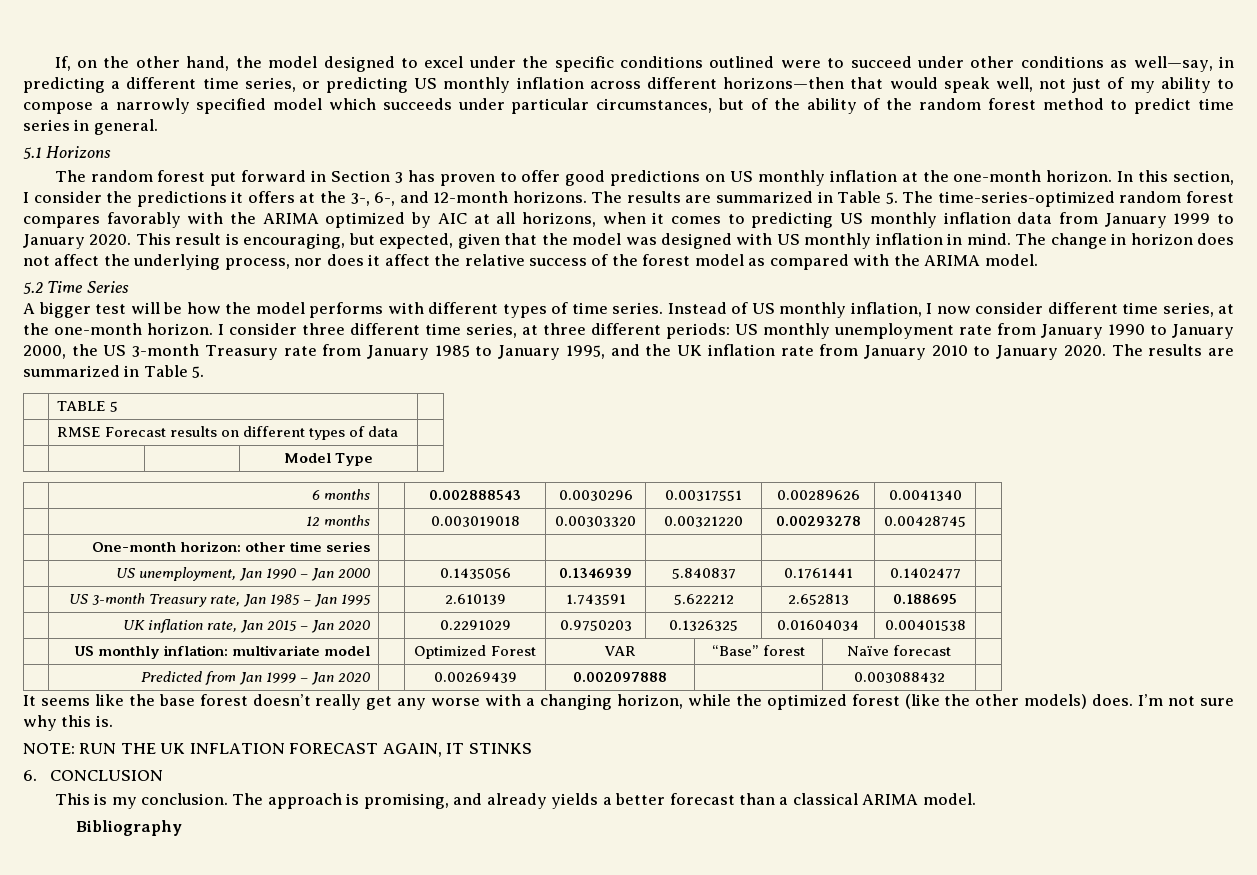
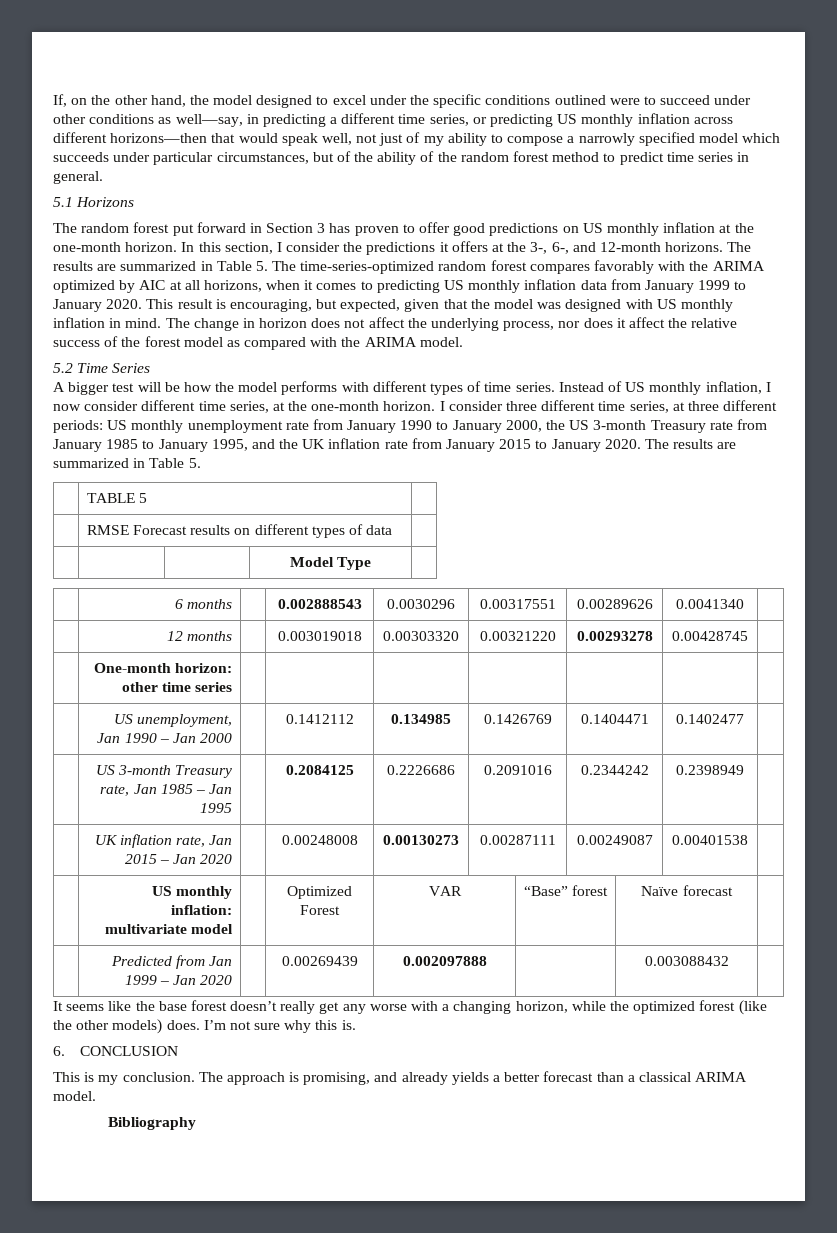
- I consider three different time series, at three different periods: US monthly unemployment rate from January 1990 to January 2000, the US 3-month Treasury rate from January 1985 to January 1995, and the UK inflation rate from January 2010 to January 2020.
+ I consider three different time series, at three different periods: US monthly unemployment rate from January 1990 to January 2000, the US 3-month Treasury rate from January 1985 to January 1995, and the UK inflation rate from January 2015 to January 2020.
- | US unemployment, Jan 1990 – Jan 2000 | | 0.1435056 | 0.1346939 | 5.840837 | 0.1761441 | 0.1402477 |
+ | US unemployment, Jan 1990 – Jan 2000 | | 0.1412112 | 0.134985 | 0.1426769 | 0.1404471 | 0.1402477 |
- | US 3-month Treasury rate, Jan 1985 – Jan 1995 | | 2.610139 | 1.743591 | 5.622212 | 2.652813 | 0.188695 |
+ | US 3-month Treasury rate, Jan 1985 – Jan 1995 | | 0.2084125 | 0.2226686 | 0.2091016 | 0.2344242 | 0.2398949 |
- | UK inflation rate, Jan 2015 – Jan 2020 | | 0.2291029 | 0.9750203 | 0.1326325 | 0.01604034 | 0.00401538 |
+ | UK inflation rate, Jan 2015 – Jan 2020 | | 0.00248008 | 0.00130273 | 0.00287111 | 0.00249087 | 0.00401538 |
- NOTE: RUN THE UK INFLATION FORECAST AGAIN, IT STINKS

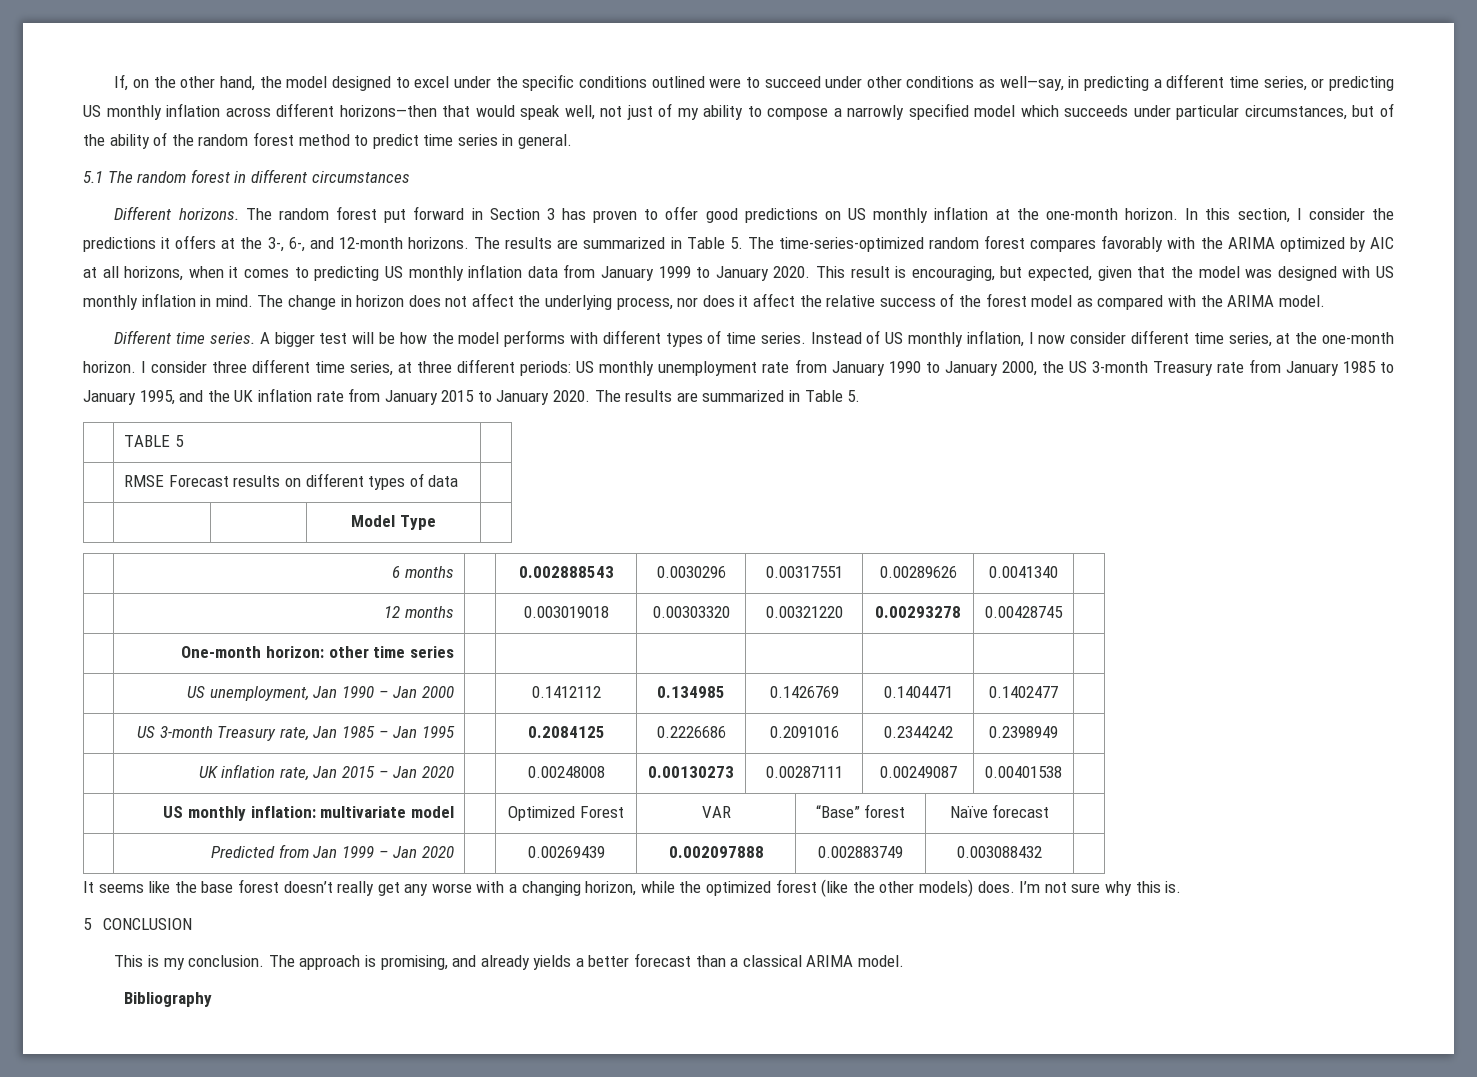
- 5.1 Horizons
- The random forest put forward in Section 3 has proven to offer good predictions on US monthly inflation at the one-month horizon.
+ 5.1 The random forest in different circumstances
+ Different horizons. The random forest put forward in Section 3 has proven to offer good predictions on US monthly inflation at the one-month horizon.
- 5.2 Time Series
- A bigger test will be how the model performs with different types of time series.
+ Different time series. A bigger test will be how the model performs with different types of time series.
- | Predicted from Jan 1999 – Jan 2020 | | 0.00269439 | 0.002097888 | | 0.003088432 |
+ | Predicted from Jan 1999 – Jan 2020 | | 0.00269439 | 0.002097888 | 0.002883749 | 0.003088432 |
- 6. CONCLUSION
+ 5 CONCLUSION

